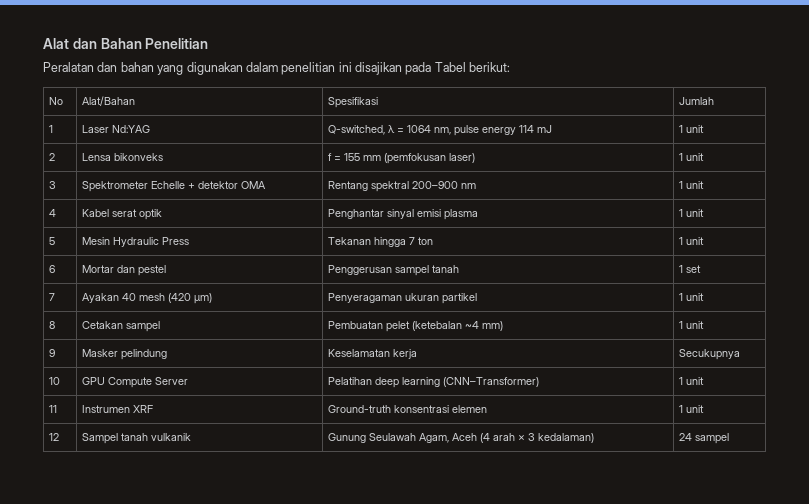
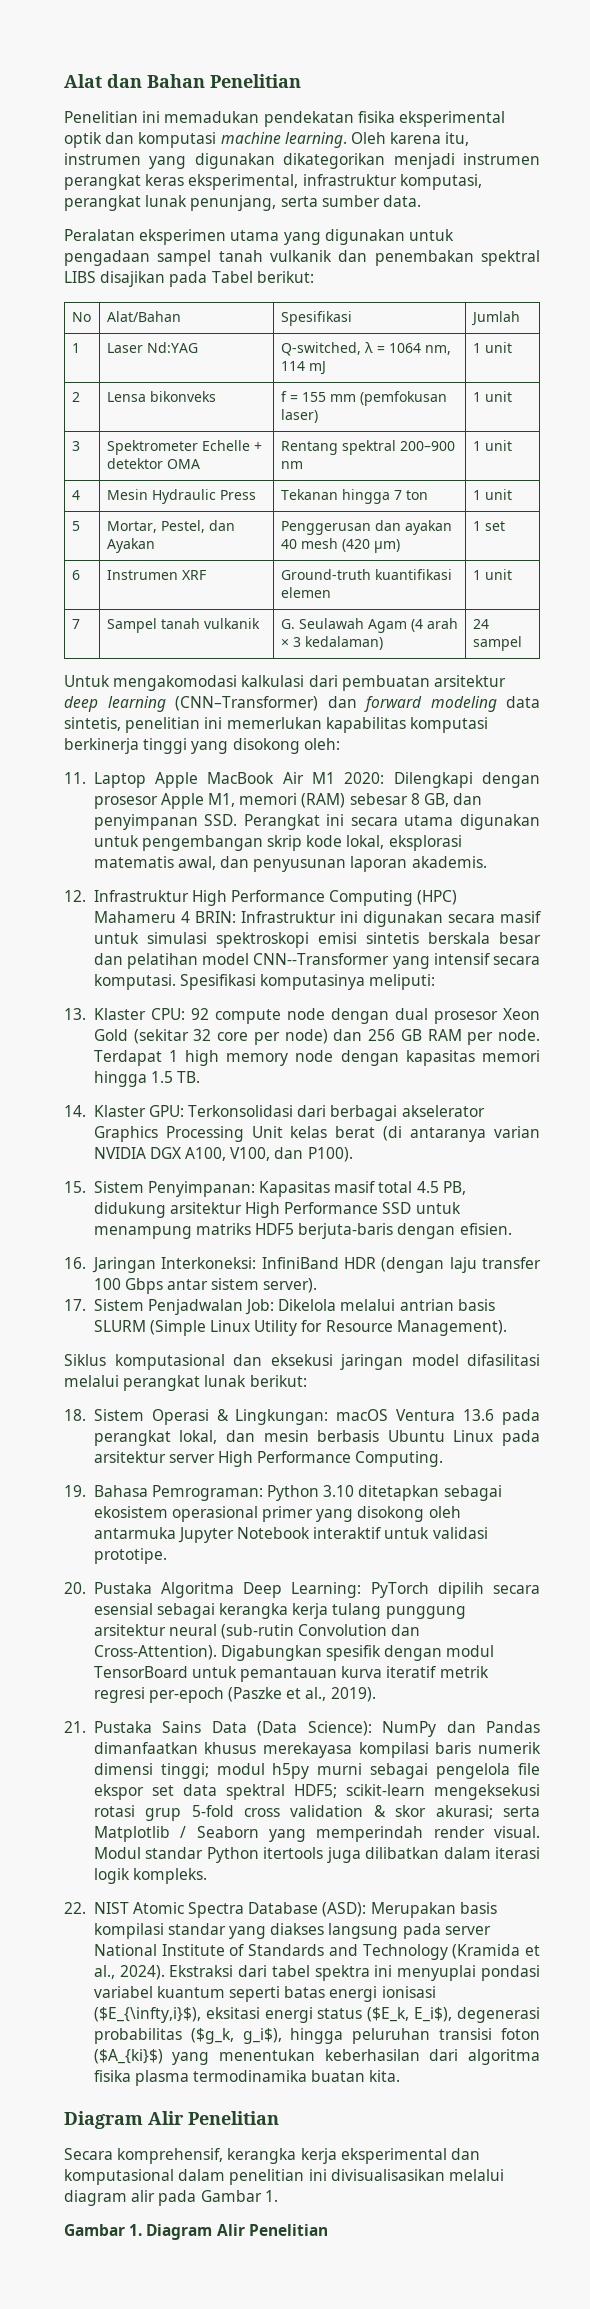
- Peralatan dan bahan yang digunakan dalam penelitian ini disajikan pada Tabel berikut:
+ Penelitian ini memadukan pendekatan fisika eksperimental optik dan komputasi machine learning. Oleh karena itu, instrumen yang digunakan dikategorikan menjadi instrumen perangkat keras eksperimental, infrastruktur komputasi, perangkat lunak penunjang, serta sumber data.
+ Peralatan eksperimen utama yang digunakan untuk pengadaan sampel tanah vulkanik dan penembakan spektral LIBS disajikan pada Tabel berikut:
- 1 | Laser Nd:YAG | Q-switched, λ = 1064 nm, pulse energy 114 mJ | 1 unit
+ 1 | Laser Nd:YAG | Q-switched, λ = 1064 nm, 114 mJ | 1 unit
- 4 | Kabel serat optik | Penghantar sinyal emisi plasma | 1 unit
- 5 | Mesin Hydraulic Press | Tekanan hingga 7 ton | 1 unit
+ 4 | Mesin Hydraulic Press | Tekanan hingga 7 ton | 1 unit
- 6 | Mortar dan pestel | Penggerusan sampel tanah | 1 set
- 7 | Ayakan 40 mesh (420 µm) | Penyeragaman ukuran partikel | 1 unit
- 8 | Cetakan sampel | Pembuatan pelet (ketebalan ~4 mm) | 1 unit
- 9 | Masker pelindung | Keselamatan kerja | Secukupnya
- 10 | GPU Compute Server | Pelatihan deep learning (CNN–Transformer) | 1 unit
- 11 | Instrumen XRF | Ground-truth konsentrasi elemen | 1 unit
+ 5 | Mortar, Pestel, dan Ayakan | Penggerusan dan ayakan 40 mesh (420 µm) | 1 set
+ 6 | Instrumen XRF | Ground-truth kuantifikasi elemen | 1 unit
- 12 | Sampel tanah vulkanik | Gunung Seulawah Agam, Aceh (4 arah × 3 kedalaman) | 24 sampel
+ 7 | Sampel tanah vulkanik | G. Seulawah Agam (4 arah × 3 kedalaman) | 24 sampel
+ Untuk mengakomodasi kalkulasi dari pembuatan arsitektur deep learning (CNN–Transformer) dan forward modeling data sintetis, penelitian ini memerlukan kapabilitas komputasi berkinerja tinggi yang disokong oleh:
+ 11. Laptop Apple MacBook Air M1 2020: Dilengkapi dengan prosesor Apple M1, memori (RAM) sebesar 8 GB, dan penyimpanan SSD. Perangkat ini secara utama digunakan untuk pengembangan skrip kode lokal, eksplorasi matematis awal, dan penyusunan laporan akademis.
+ 12. Infrastruktur High Performance Computing (HPC) Mahameru 4 BRIN: Infrastruktur ini digunakan secara masif untuk simulasi spektroskopi emisi sintetis berskala besar dan pelatihan model CNN--Transformer yang intensif secara komputasi. Spesifikasi komputasinya meliputi:
+ 13. Klaster CPU: 92 compute node dengan dual prosesor Xeon Gold (sekitar 32 core per node) dan 256 GB RAM per node. Terdapat 1 high memory node dengan kapasitas memori hingga 1.5 TB.
+ 14. Klaster GPU: Terkonsolidasi dari berbagai akselerator Graphics Processing Unit kelas berat (di antaranya varian NVIDIA DGX A100, V100, dan P100).
+ 15. Sistem Penyimpanan: Kapasitas masif total 4.5 PB, didukung arsitektur High Performance SSD untuk menampung matriks HDF5 berjuta-baris dengan efisien.
+ 16. Jaringan Interkoneksi: InfiniBand HDR (dengan laju transfer 100 Gbps antar sistem server).
+ 17. Sistem Penjadwalan Job: Dikelola melalui antrian basis SLURM (Simple Linux Utility for Resource Management).
+ Siklus komputasional dan eksekusi jaringan model difasilitasi melalui perangkat lunak berikut:
+ 18. Sistem Operasi & Lingkungan: macOS Ventura 13.6 pada perangkat lokal, dan mesin berbasis Ubuntu Linux pada arsitektur server High Performance Computing.
+ 19. Bahasa Pemrograman: Python 3.10 ditetapkan sebagai ekosistem operasional primer yang disokong oleh antarmuka Jupyter Notebook interaktif untuk validasi prototipe.
+ 20. Pustaka Algoritma Deep Learning: PyTorch dipilih secara esensial sebagai kerangka kerja tulang punggung arsitektur neural (sub-rutin Convolution dan Cross-Attention). Digabungkan spesifik dengan modul TensorBoard untuk pemantauan kurva iteratif metrik regresi per-epoch (Paszke et al., 2019).
+ 21. Pustaka Sains Data (Data Science): NumPy dan Pandas dimanfaatkan khusus merekayasa kompilasi baris numerik dimensi tinggi; modul h5py murni sebagai pengelola file ekspor set data spektral HDF5; scikit-learn mengeksekusi rotasi grup 5-fold cross validation & skor akurasi; serta Matplotlib / Seaborn yang memperindah render visual. Modul standar Python itertools juga dilibatkan dalam iterasi logik kompleks.
+ 22. NIST Atomic Spectra Database (ASD): Merupakan basis kompilasi standar yang diakses langsung pada server National Institute of Standards and Technology (Kramida et al., 2024). Ekstraksi dari tabel spektra ini menyuplai pondasi variabel kuantum seperti batas energi ionisasi ($E_{\infty,i}$), eksitasi energi status ($E_k, E_i$), degenerasi probabilitas ($g_k, g_i$), hingga peluruhan transisi foton ($A_{ki}$) yang menentukan keberhasilan dari algoritma fisika plasma termodinamika buatan kita.
+ Diagram Alir Penelitian
+ Secara komprehensif, kerangka kerja eksperimental dan komputasional dalam penelitian ini divisualisasikan melalui diagram alir pada Gambar 1.
+ Gambar 1. Diagram Alir Penelitian

